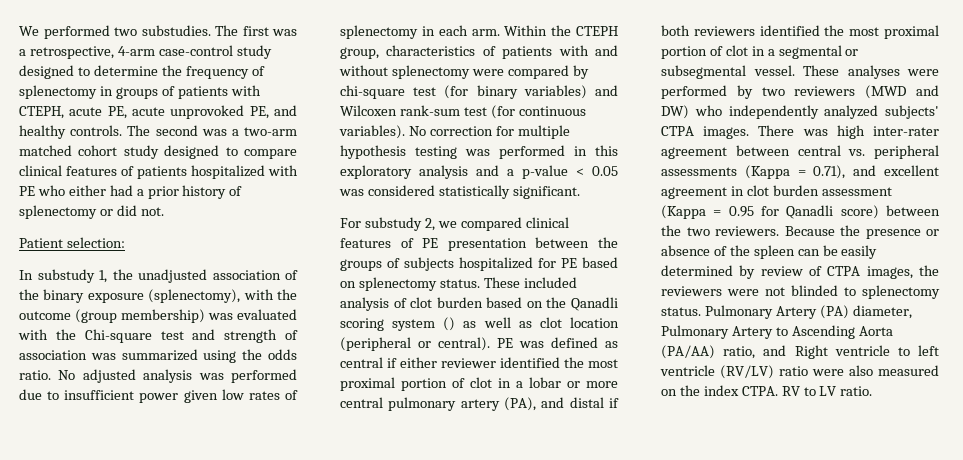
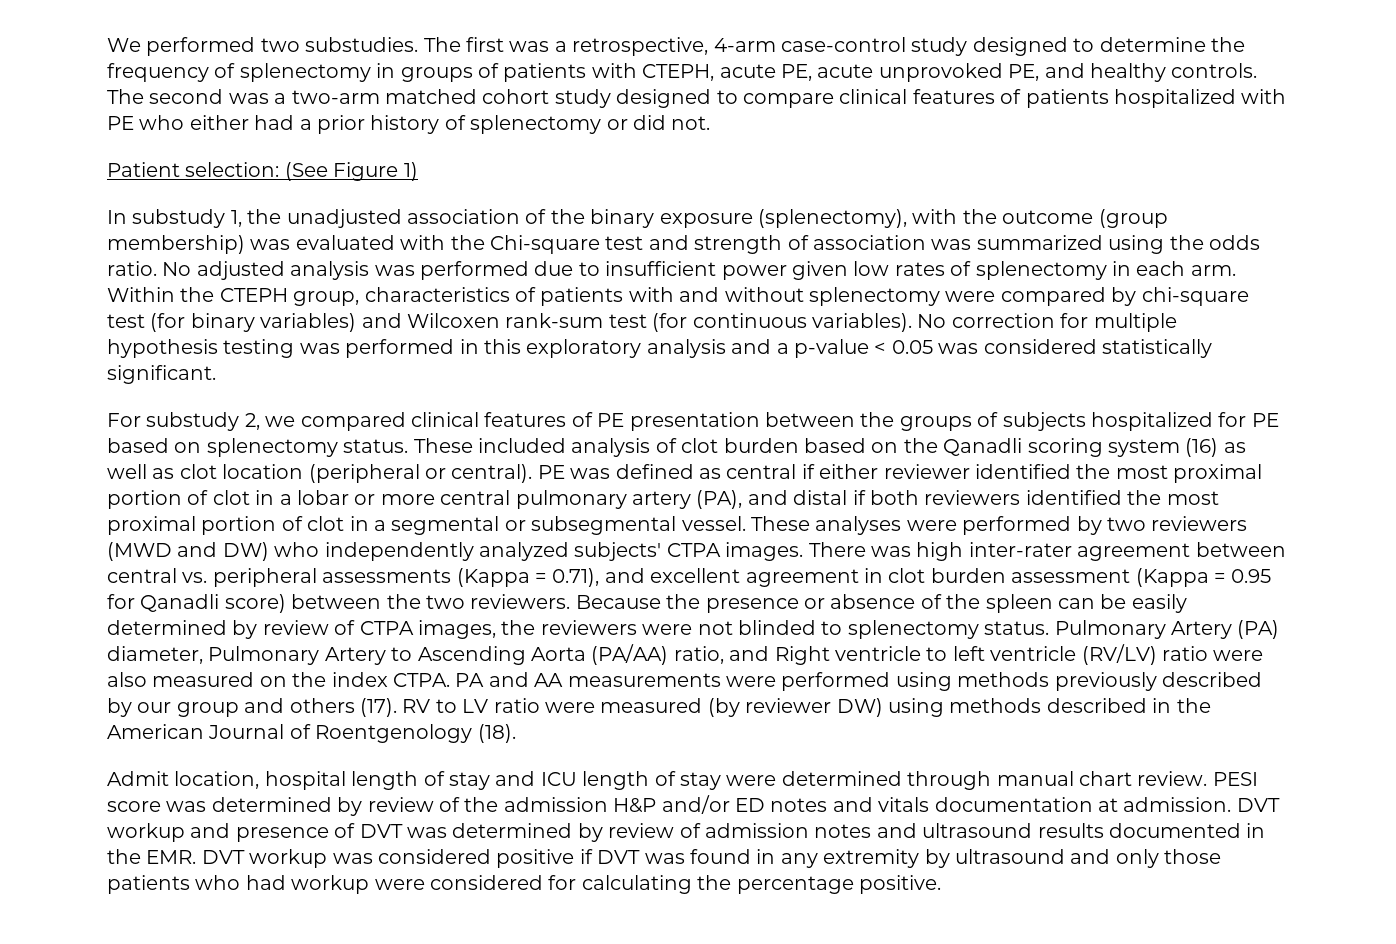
- Patient selection:
+ Patient selection: (See Figure 1)
- These included analysis of clot burden based on the Qanadli scoring system () as well as clot location (peripheral or central).
+ These included analysis of clot burden based on the Qanadli scoring system (16) as well as clot location (peripheral or central).
- RV to LV ratio.
+ PA and AA measurements were performed using methods previously described by our group and others (17). RV to LV ratio were measured (by reviewer DW) using methods described in the American Journal of Roentgenology (18).
+ Admit location, hospital length of stay and ICU length of stay were determined through manual chart review. PESI score was determined by review of the admission H&P and/or ED notes and vitals documentation at admission. DVT workup and presence of DVT was determined by review of admission notes and ultrasound results documented in the EMR. DVT workup was considered positive if DVT was found in any extremity by ultrasound and only those patients who had workup were considered for calculating the percentage positive.

